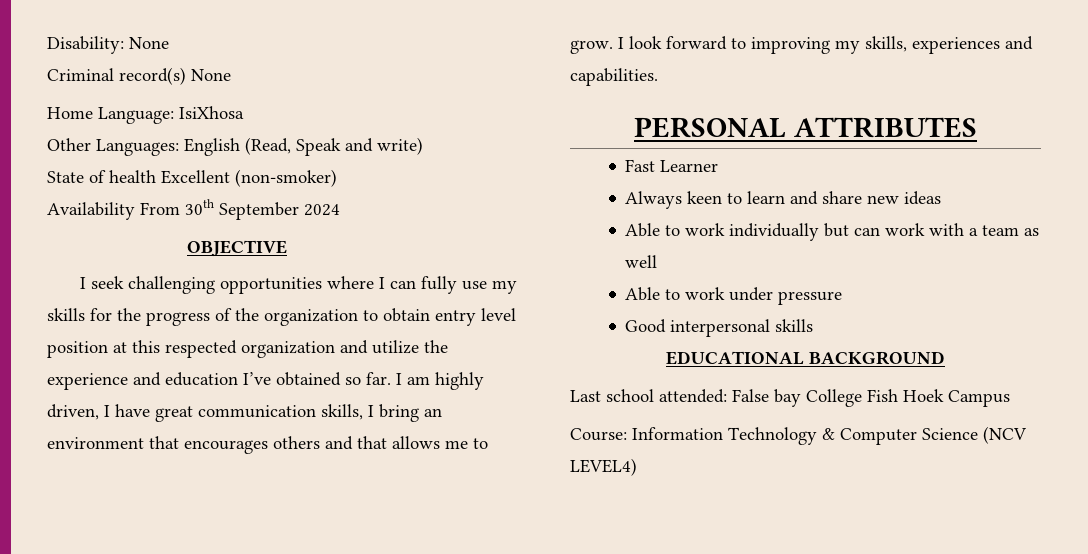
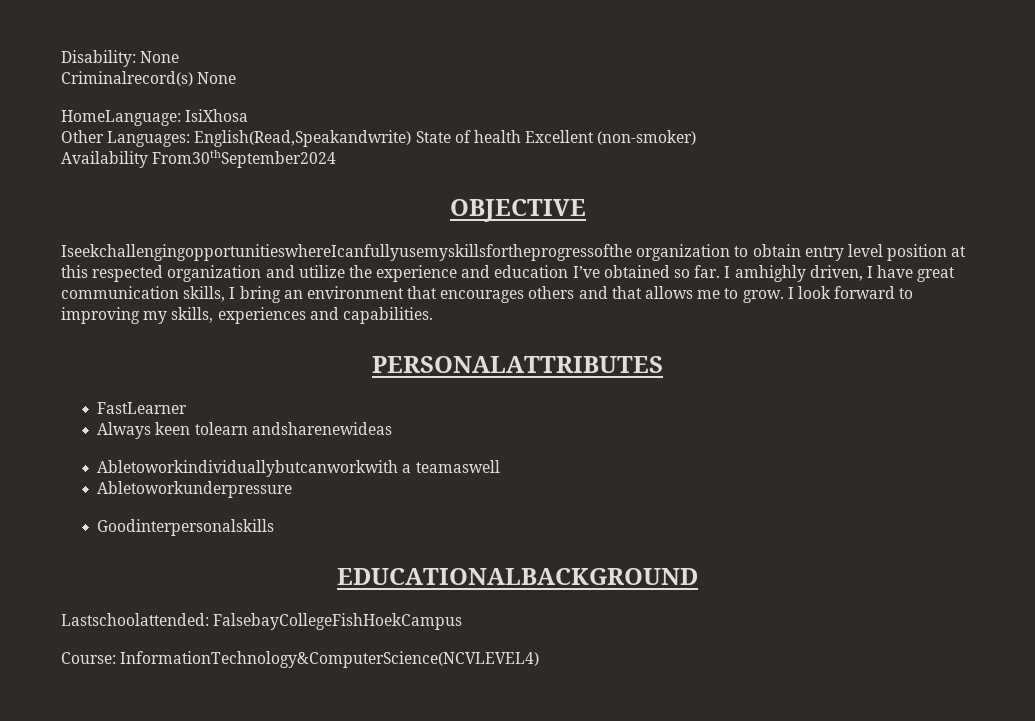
- Criminal record(s) None
- Home Language: IsiXhosa
+ Criminalrecord(s) None
+ HomeLanguage: IsiXhosa
- Other Languages: English (Read, Speak and write)
- State of health Excellent (non-smoker)
+ Other Languages: English(Read,Speakandwrite) State of health Excellent (non-smoker)
- Availability From 30th September 2024
+ Availability From30thSeptember2024
  OBJECTIVE
- I seek challenging opportunities where I can fully use my skills for the progress of the organization to obtain entry level position at this respected organization and utilize the experience and education I’ve obtained so far.
+ IseekchallengingopportunitieswhereIcanfullyusemyskillsfortheprogressofthe organization to obtain entry level position at this respected organization and utilize the experience and education I’ve obtained so far.
- I am highly driven, I have great communication skills, I bring an environment that encourages others and that allows me to grow.
+ I amhighly driven, I have great communication skills, I bring an environment that encourages others and that allows me to grow.
- PERSONAL ATTRIBUTES
- Fast Learner
- Always keen to learn and share new ideas
- Able to work individually but can work with a team as well
- Able to work under pressure
- Good interpersonal skills
- EDUCATIONAL BACKGROUND
- Last school attended: False bay College Fish Hoek Campus
- Course: Information Technology & Computer Science (NCV LEVEL4)
+ PERSONALATTRIBUTES
+ FastLearner
+ Always keen tolearn andsharenewideas
+ Abletoworkindividuallybutcanworkwith a teamaswell
+ Abletoworkunderpressure
+ Goodinterpersonalskills
+ EDUCATIONALBACKGROUND
+ Lastschoolattended: FalsebayCollegeFishHoekCampus
+ Course: InformationTechnology&ComputerScience(NCVLEVEL4)

